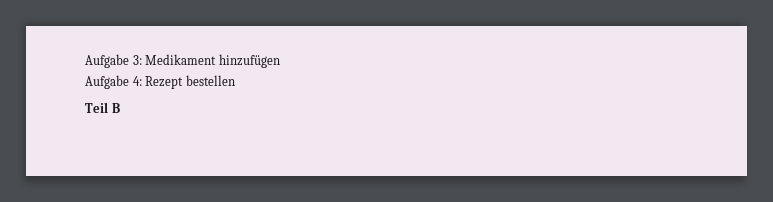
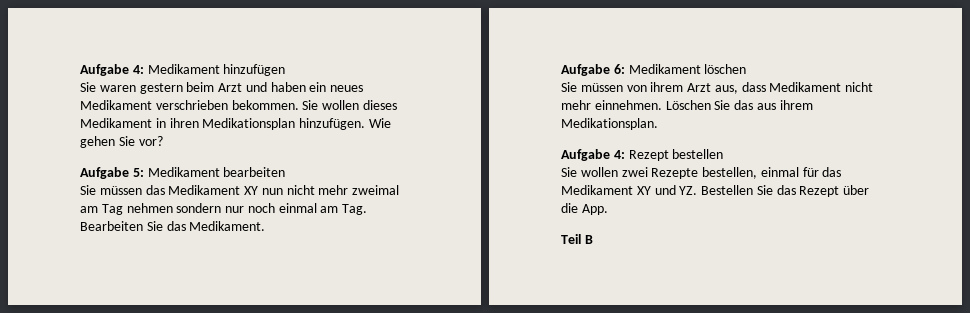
- Aufgabe 3: Medikament hinzufügen
+ Aufgabe 4: Medikament hinzufügen
+ Sie waren gestern beim Arzt und haben ein neues Medikament verschrieben bekommen. Sie wollen dieses Medikament in ihren Medikationsplan hinzufügen. Wie gehen Sie vor?
+ Aufgabe 5: Medikament bearbeiten
+ Sie müssen das Medikament XY nun nicht mehr zweimal am Tag nehmen sondern nur noch einmal am Tag. Bearbeiten Sie das Medikament.
+ Aufgabe 6: Medikament löschen
+ Sie müssen von ihrem Arzt aus, dass Medikament nicht mehr einnehmen. Löschen Sie das aus ihrem Medikationsplan.
  Aufgabe 4: Rezept bestellen
+ Sie wollen zwei Rezepte bestellen, einmal für das Medikament XY und YZ. Bestellen Sie das Rezept über die App.

